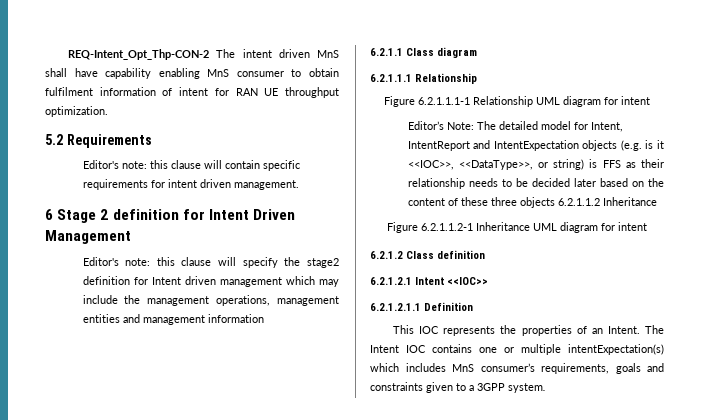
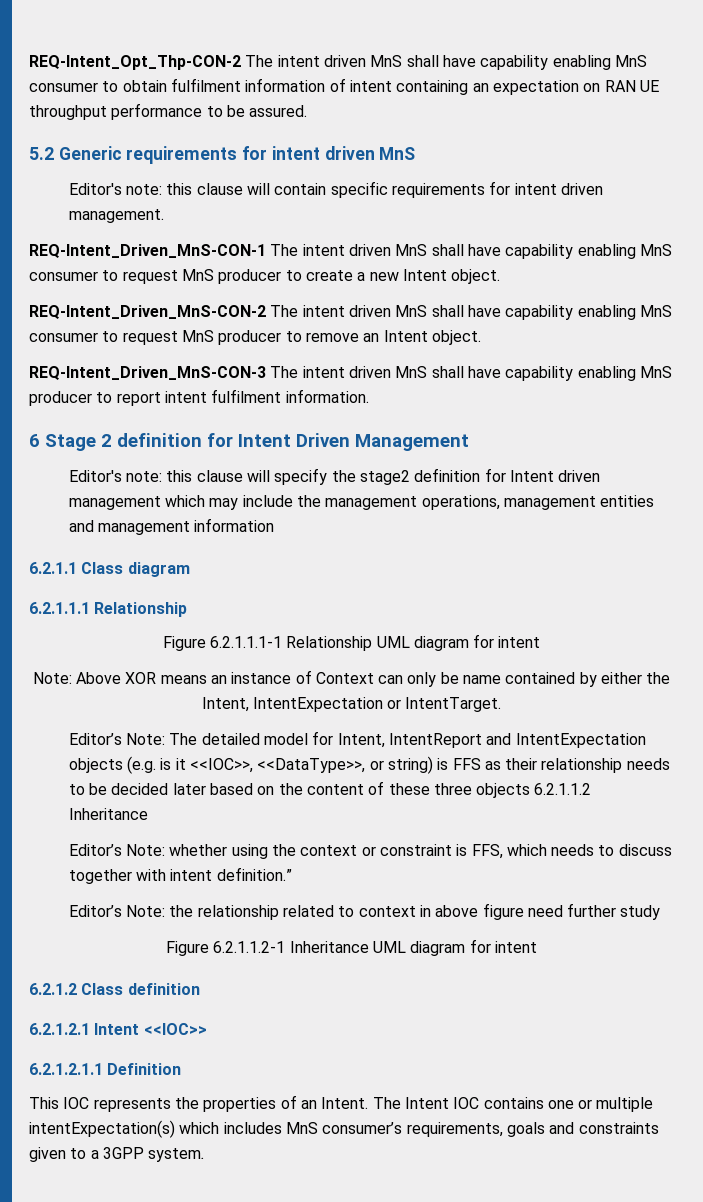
- REQ-Intent_Opt_Thp-CON-2 The intent driven MnS shall have capability enabling MnS consumer to obtain fulfilment information of intent for RAN UE throughput optimization.
- 5.2 Requirements
+ REQ-Intent_Opt_Thp-CON-2 The intent driven MnS shall have capability enabling MnS consumer to obtain fulfilment information of intent containing an expectation on RAN UE throughput performance to be assured.
+ 5.2 Generic requirements for intent driven MnS
+ REQ-Intent_Driven_MnS-CON-1 The intent driven MnS shall have capability enabling MnS consumer to request MnS producer to create a new Intent object.
+ REQ-Intent_Driven_MnS-CON-2 The intent driven MnS shall have capability enabling MnS consumer to request MnS producer to remove an Intent object.
+ REQ-Intent_Driven_MnS-CON-3 The intent driven MnS shall have capability enabling MnS producer to report intent fulfilment information.
+ Note: Above XOR means an instance of Context can only be name contained by either the Intent, IntentExpectation or IntentTarget.
+ Editor’s Note: whether using the context or constraint is FFS, which needs to discuss together with intent definition.”
+ Editor’s Note: the relationship related to context in above figure need further study

